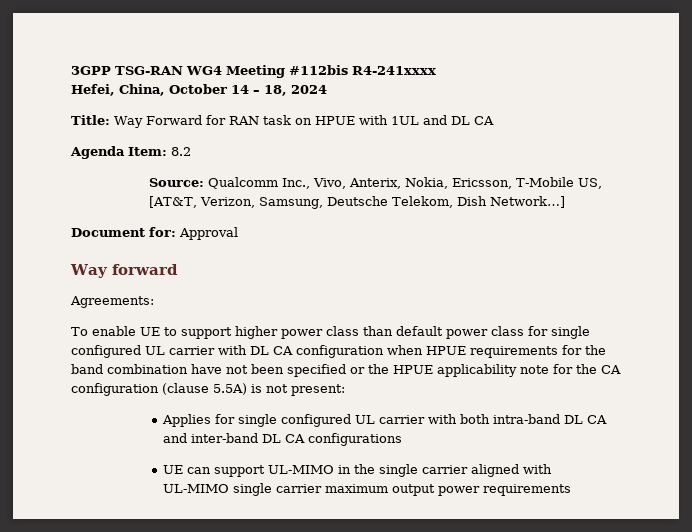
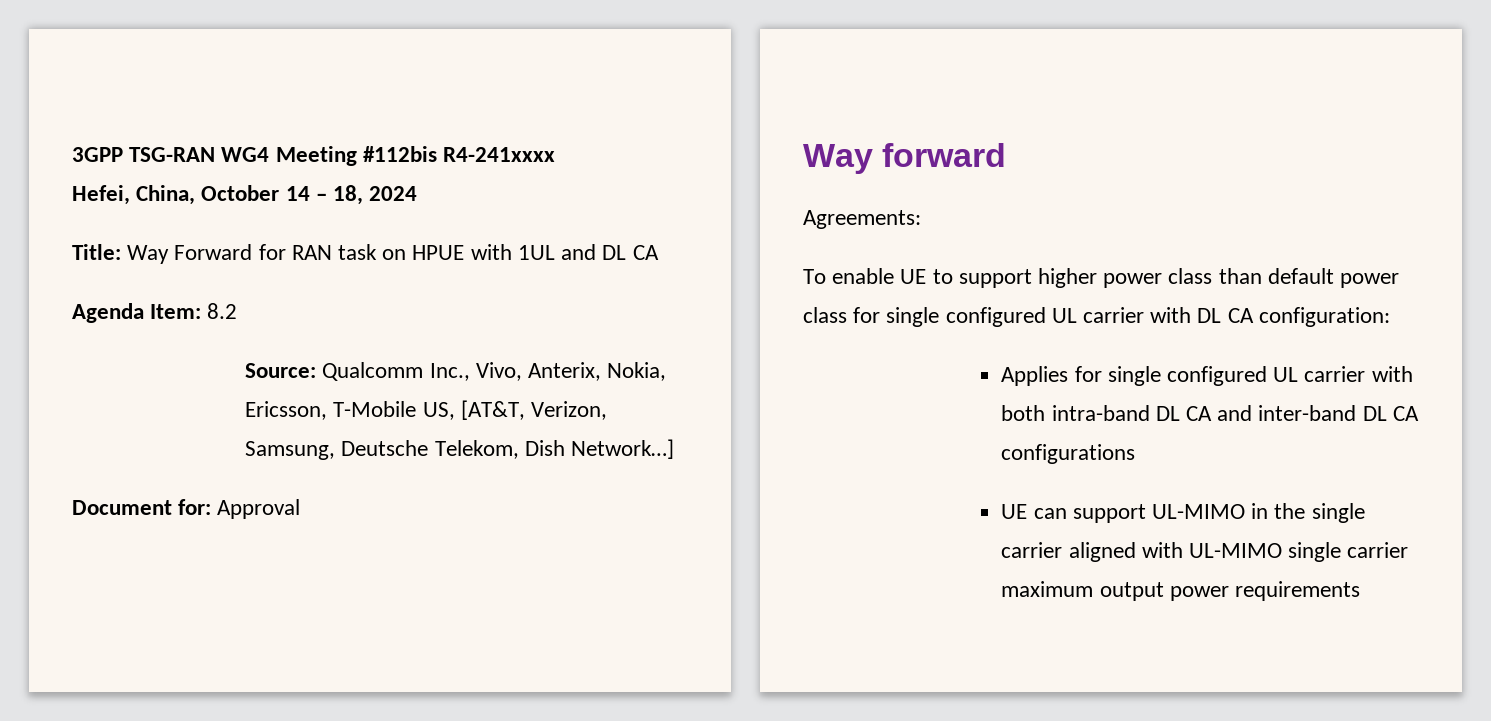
- To enable UE to support higher power class than default power class for single configured UL carrier with DL CA configuration when HPUE requirements for the band combination have not been specified or the HPUE applicability note for the CA configuration (clause 5.5A) is not present:
+ To enable UE to support higher power class than default power class for single configured UL carrier with DL CA configuration:

